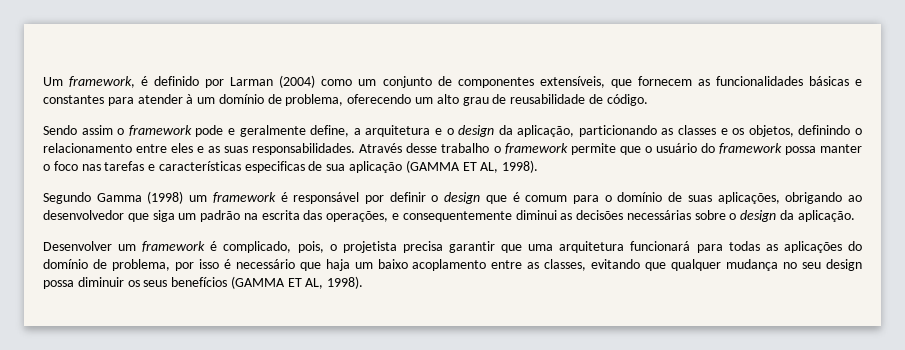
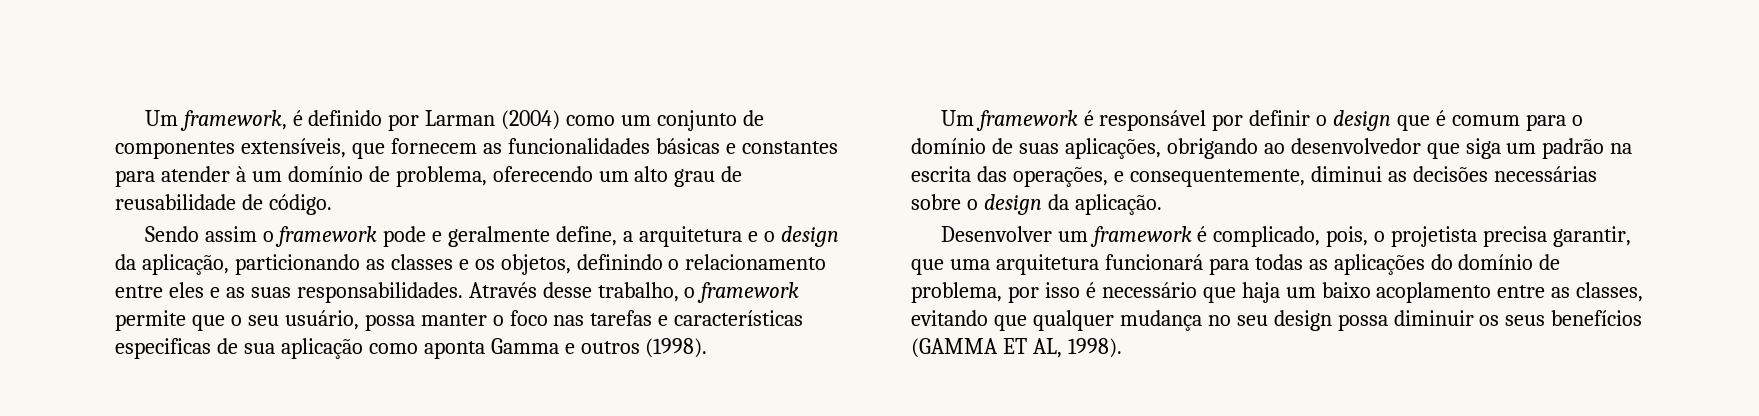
- Através desse trabalho o framework permite que o usuário do framework possa manter o foco nas tarefas e características especificas de sua aplicação (GAMMA ET AL, 1998).
- Segundo Gamma (1998) um framework é responsável por definir o design que é comum para o domínio de suas aplicações, obrigando ao desenvolvedor que siga um padrão na escrita das operações, e consequentemente diminui as decisões necessárias sobre o design da aplicação.
+ Através desse trabalho, o framework permite que o seu usuário, possa manter o foco nas tarefas e características especificas de sua aplicação como aponta Gamma e outros (1998).
+ Um framework é responsável por definir o design que é comum para o domínio de suas aplicações, obrigando ao desenvolvedor que siga um padrão na escrita das operações, e consequentemente, diminui as decisões necessárias sobre o design da aplicação.
- Desenvolver um framework é complicado, pois, o projetista precisa garantir que uma arquitetura funcionará para todas as aplicações do domínio de problema, por isso é necessário que haja um baixo acoplamento entre as classes, evitando que qualquer mudança no seu design possa diminuir os seus benefícios (GAMMA ET AL, 1998).
+ Desenvolver um framework é complicado, pois, o projetista precisa garantir, que uma arquitetura funcionará para todas as aplicações do domínio de problema, por isso é necessário que haja um baixo acoplamento entre as classes, evitando que qualquer mudança no seu design possa diminuir os seus benefícios (GAMMA ET AL, 1998).

